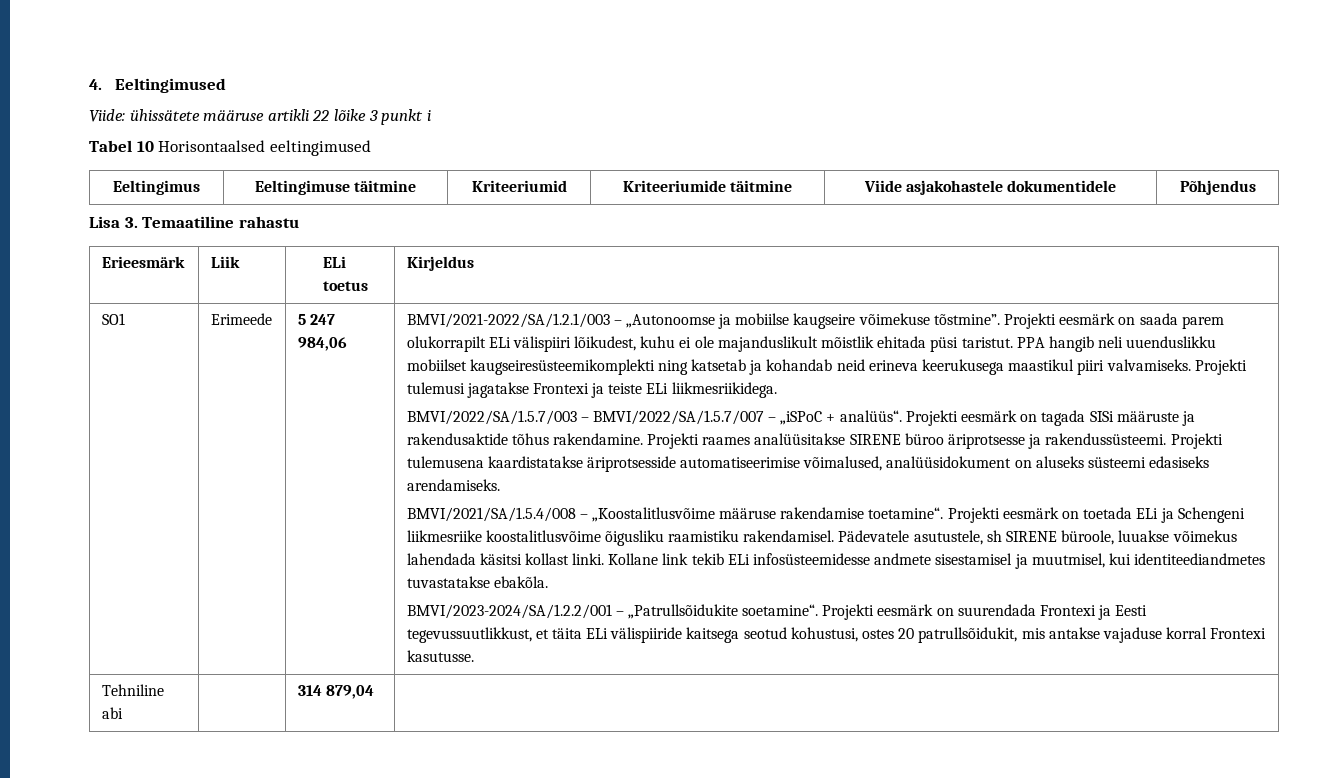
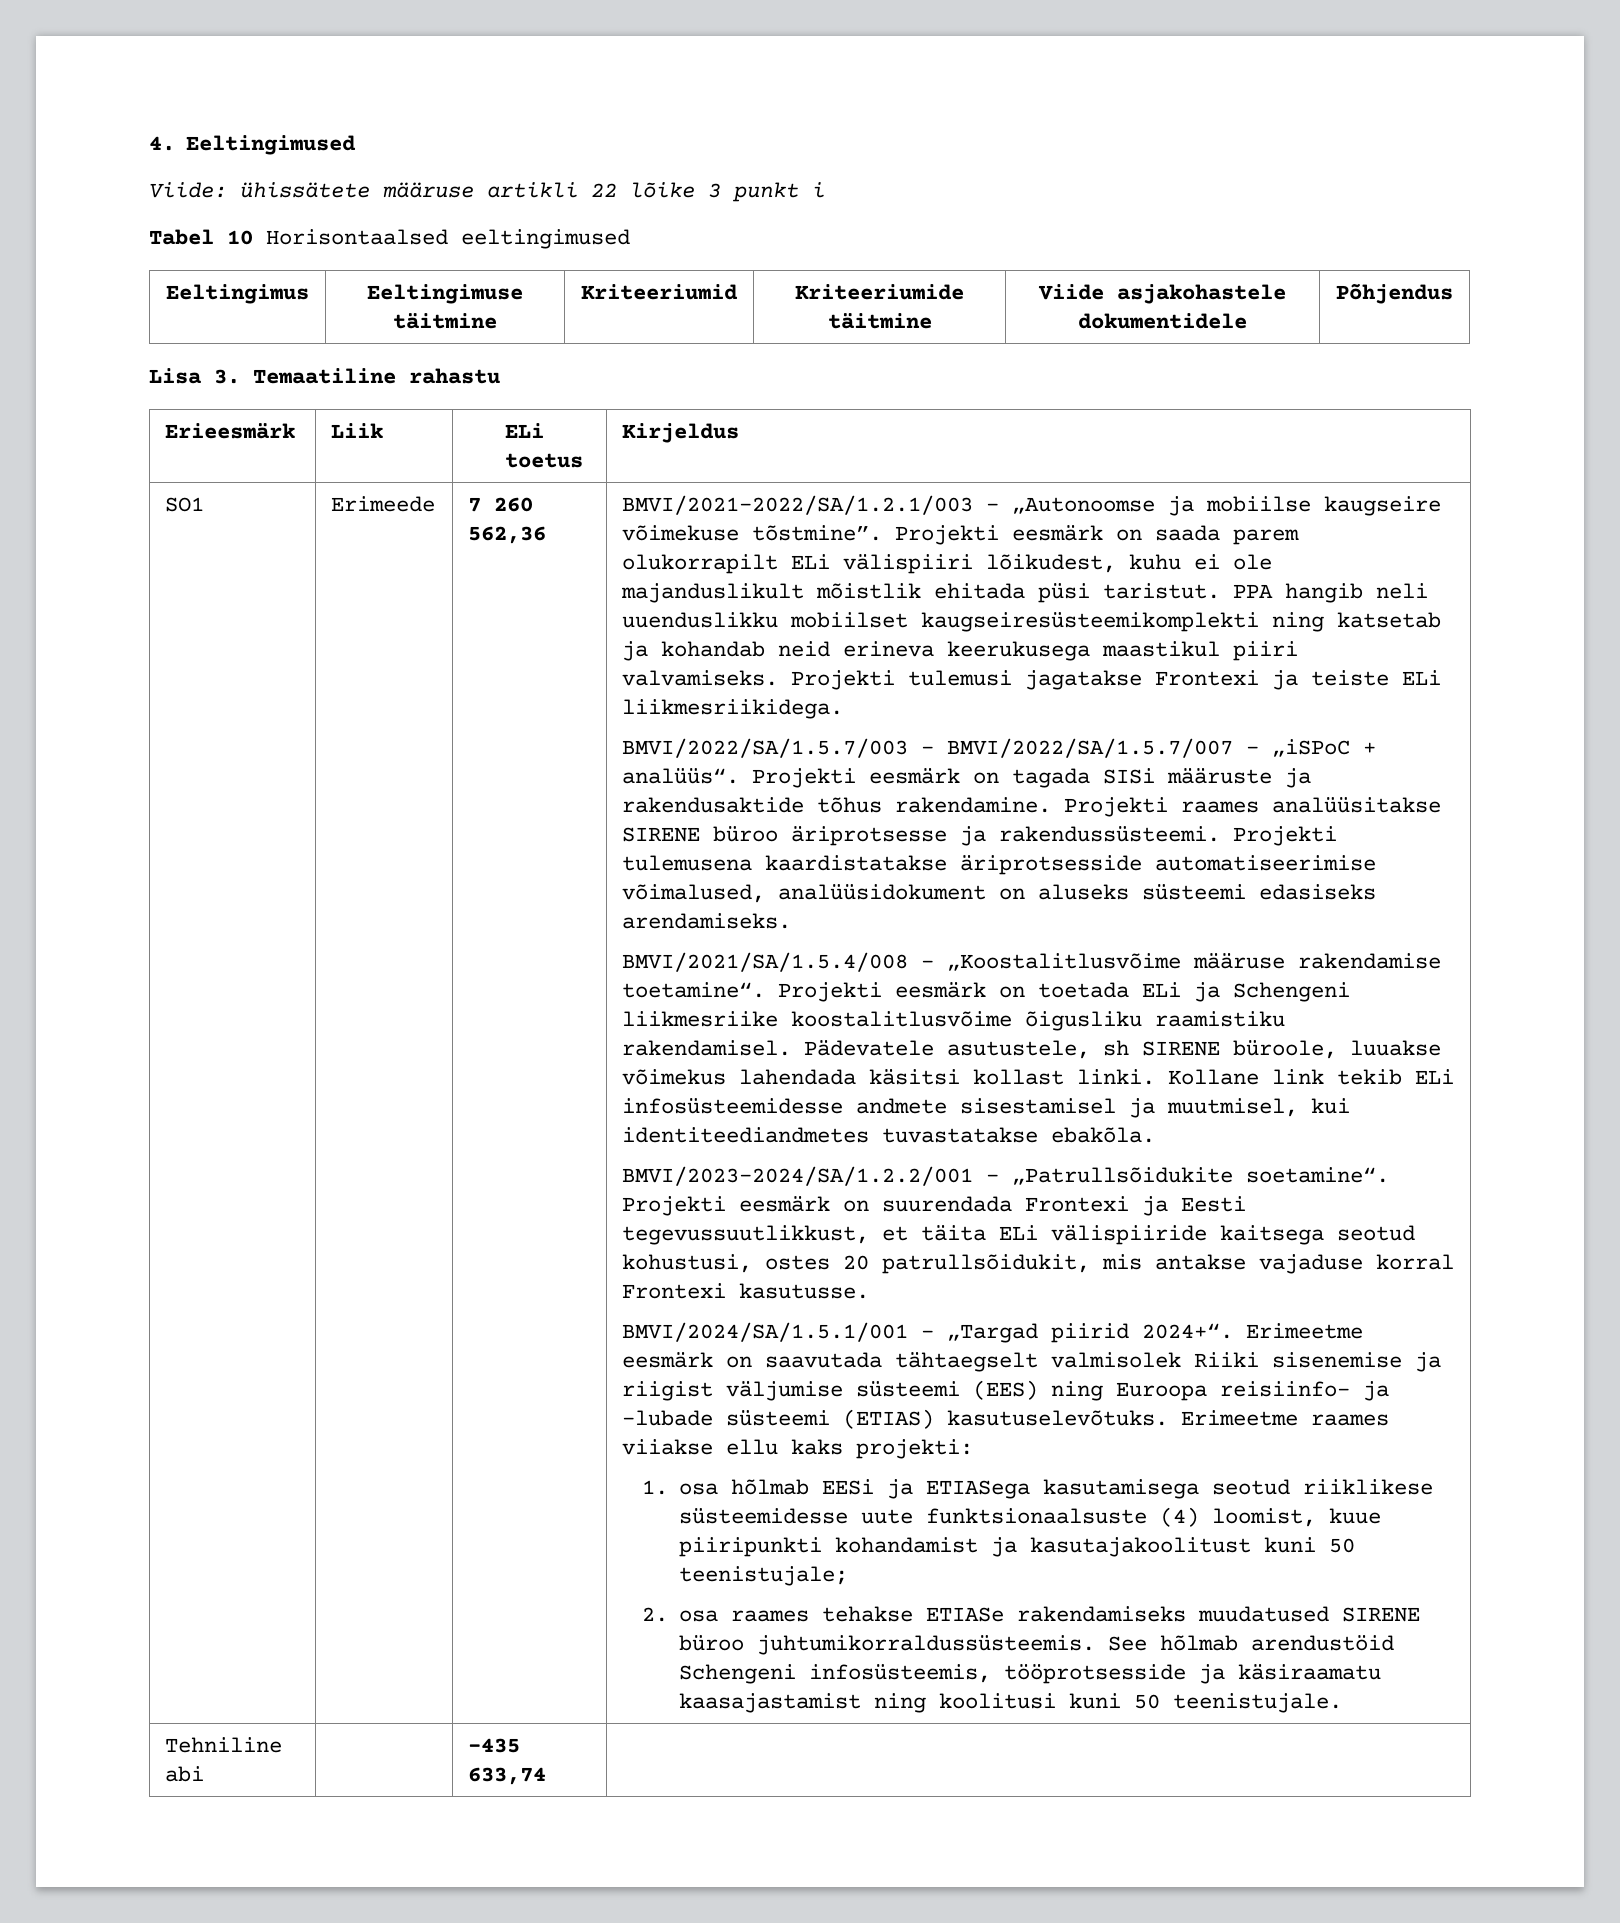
- 5 247 984,06
+ 7 260 562,36
+ BMVI/2024/SA/1.5.1/001 – „Targad piirid 2024+“. Erimeetme eesmärk on saavutada tähtaegselt valmisolek Riiki sisenemise ja riigist väljumise süsteemi (EES) ning Euroopa reisiinfo- ja -lubade süsteemi (ETIAS) kasutuselevõtuks. Erimeetme raames viiakse ellu kaks projekti:
+ 1. osa hõlmab EESi ja ETIASega kasutamisega seotud riiklikese süsteemidesse uute funktsionaalsuste (4) loomist, kuue piiripunkti kohandamist ja kasutajakoolitust kuni 50 teenistujale;
+ 2. osa raames tehakse ETIASe rakendamiseks muudatused SIRENE büroo juhtumikorraldussüsteemis. See hõlmab arendustöid Schengeni infosüsteemis, tööprotsesside ja käsiraamatu kaasajastamist ning koolitusi kuni 50 teenistujale.
- Tehniline abi | | 314 879,04 |
+ Tehniline abi | | -435 633,74 |

